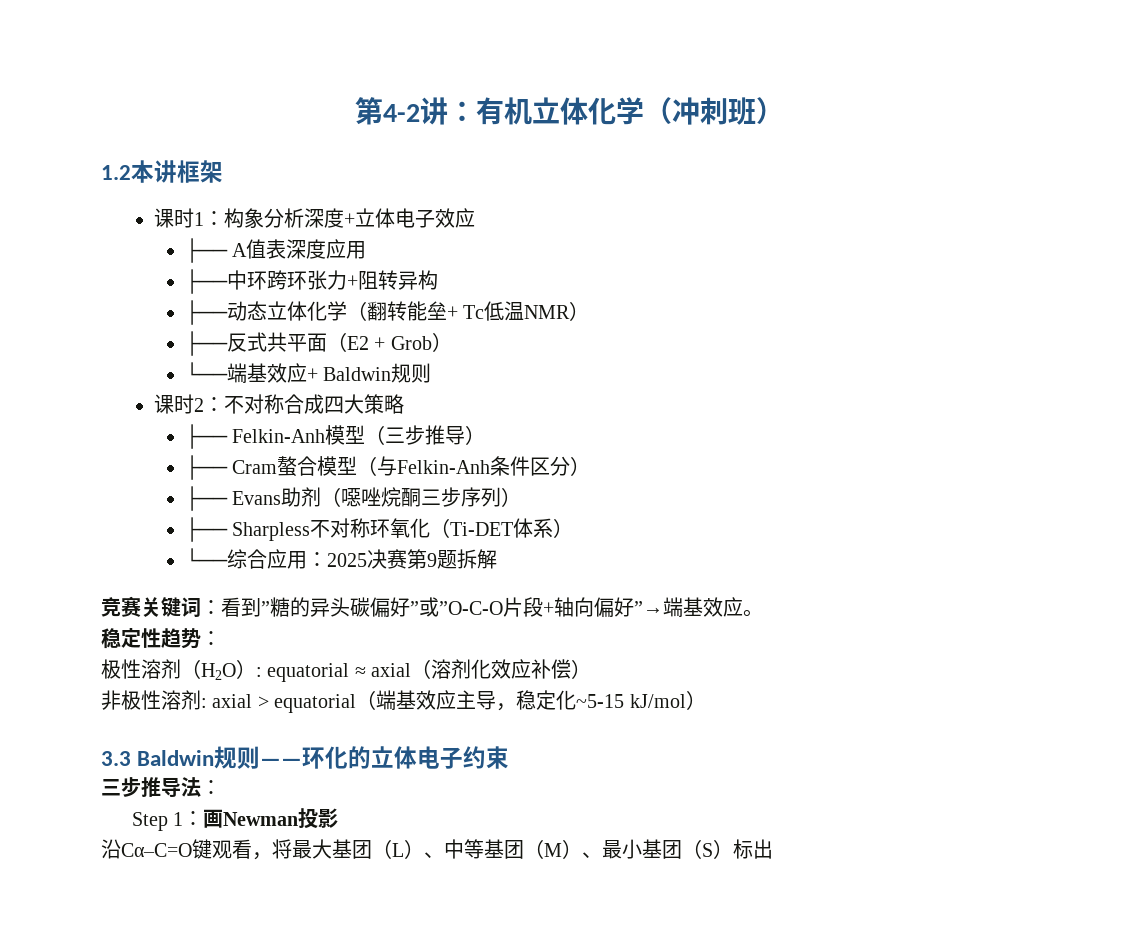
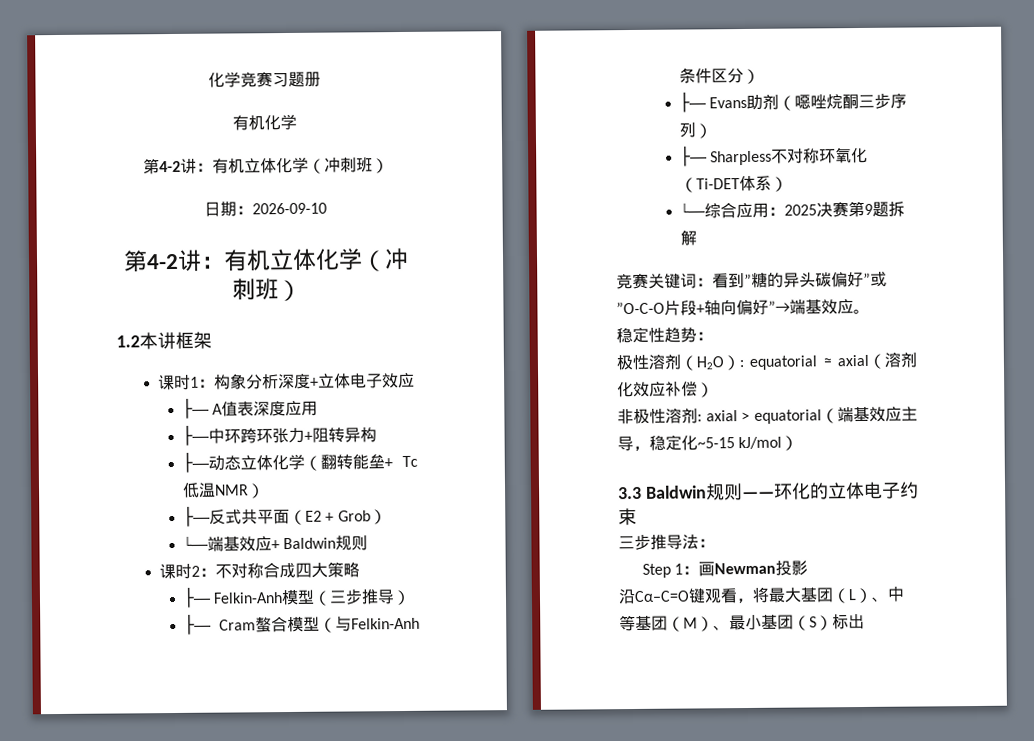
+ 化学竞赛习题册
+ 有机化学
+ 第4-2讲：有机立体化学（冲刺班）
+ 日期：2026-09-10

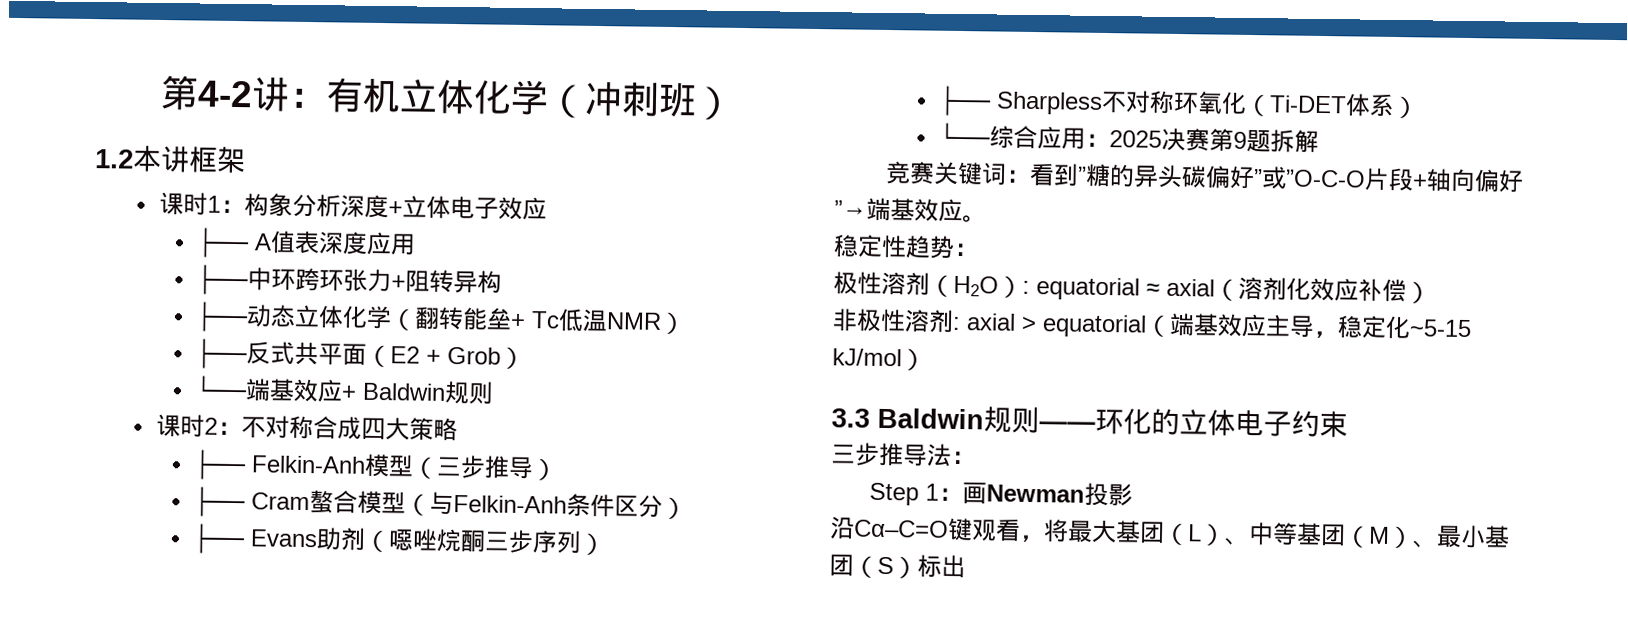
- 化学竞赛习题册
- 有机化学
- 第4-2讲：有机立体化学（冲刺班）
- 日期：2026-09-10

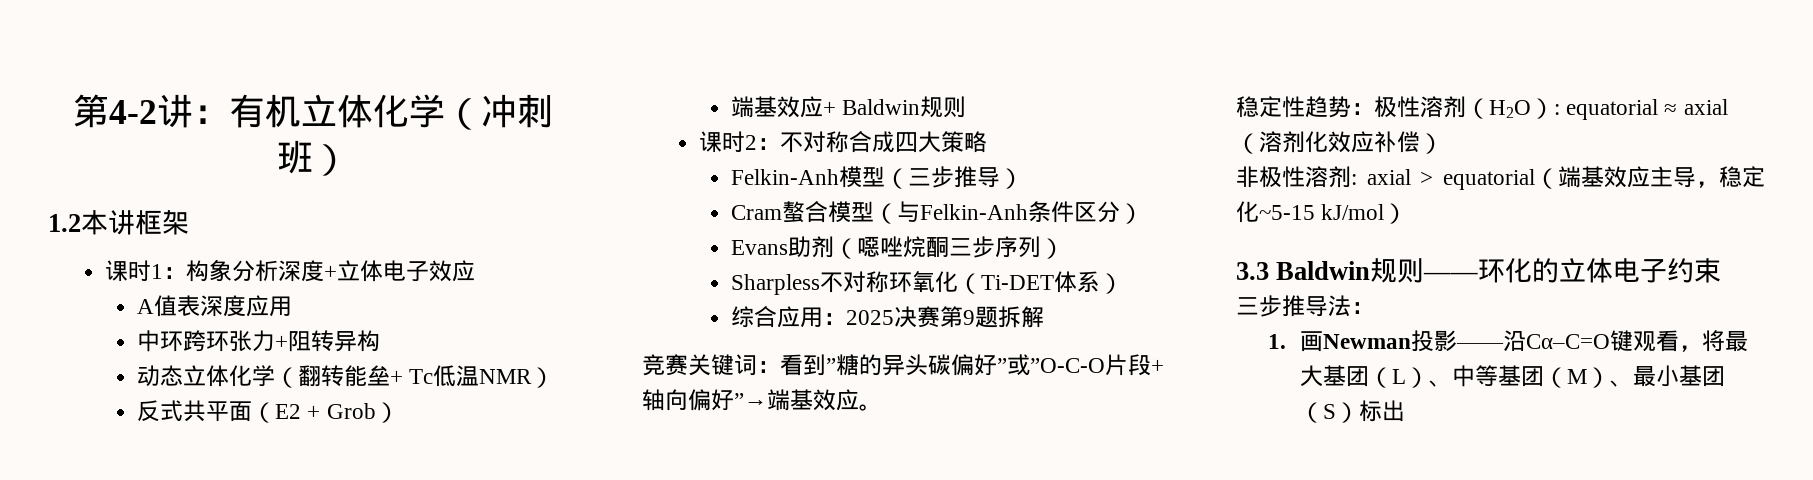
- ├── A值表深度应用
+ A值表深度应用
- ├──中环跨环张力+阻转异构
+ 中环跨环张力+阻转异构
- ├──动态立体化学（翻转能垒+ Tc低温NMR）
+ 动态立体化学（翻转能垒+ Tc低温NMR）
- ├──反式共平面（E2 + Grob）
+ 反式共平面（E2 + Grob）
- └──端基效应+ Baldwin规则
+ 端基效应+ Baldwin规则
- ├── Felkin-Anh模型（三步推导）
+ Felkin-Anh模型（三步推导）
- ├── Cram螯合模型（与Felkin-Anh条件区分）
+ Cram螯合模型（与Felkin-Anh条件区分）
- ├── Evans助剂（噁唑烷酮三步序列）
+ Evans助剂（噁唑烷酮三步序列）
- ├── Sharpless不对称环氧化（Ti-DET体系）
+ Sharpless不对称环氧化（Ti-DET体系）
- └──综合应用：2025决赛第9题拆解
+ 综合应用：2025决赛第9题拆解
- 稳定性趋势：
- 极性溶剂（H2O）: equatorial ≈ axial（溶剂化效应补偿）
+ 稳定性趋势：极性溶剂（H2O）: equatorial ≈ axial（溶剂化效应补偿）
- Step 1：画Newman投影
- 沿Cα–C=O键观看，将最大基团（L）、中等基团（M）、最小基团（S）标出
+ 1.画Newman投影——沿Cα–C=O键观看，将最大基团（L）、中等基团（M）、最小基团（S）标出

